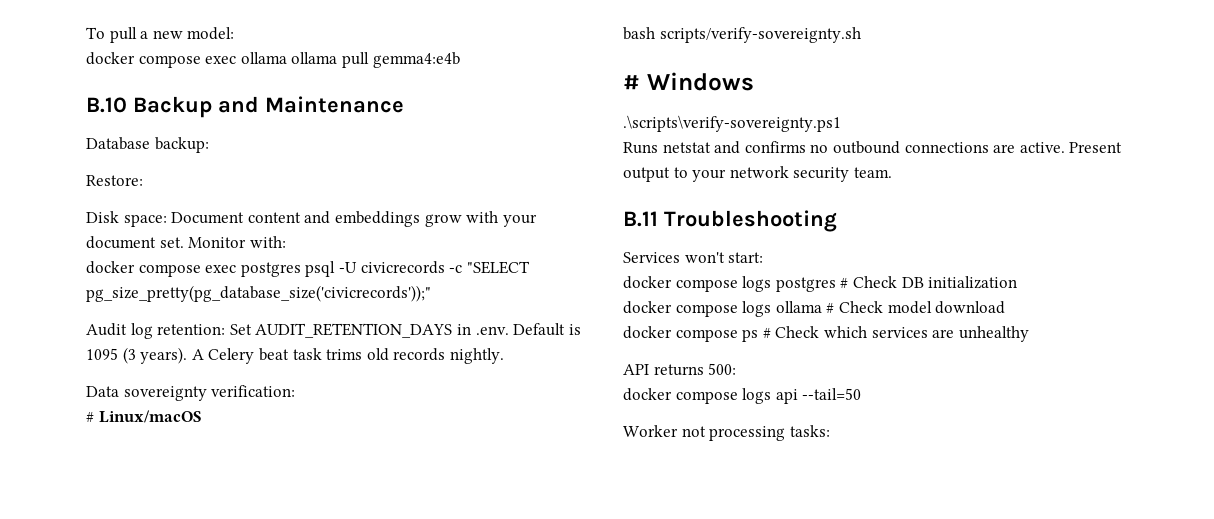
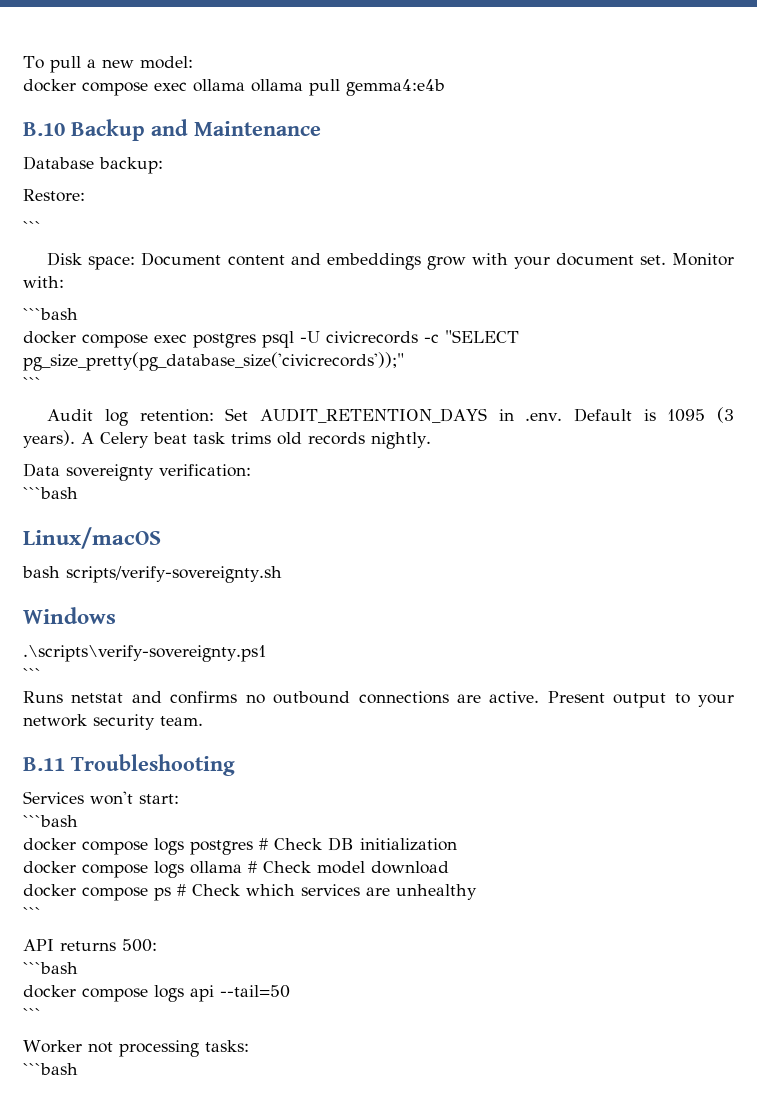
  Restore:
+ ```
  Monitor with:
+ ```bash
  docker compose exec postgres psql -U civicrecords -c "SELECT pg_size_pretty(pg_database_size('civicrecords'));"
+ ```
  Data sovereignty verification:
- # Linux/macOS
+ ```bash
+ Linux/macOS
- # Windows
+ Windows
  .\scripts\verify-sovereignty.ps1
+ ```
  Services won't start:
+ ```bash
  docker compose ps # Check which services are unhealthy
+ ```
  API returns 500:
+ ```bash
  docker compose logs api --tail=50
+ ```
  Worker not processing tasks:
+ ```bash

